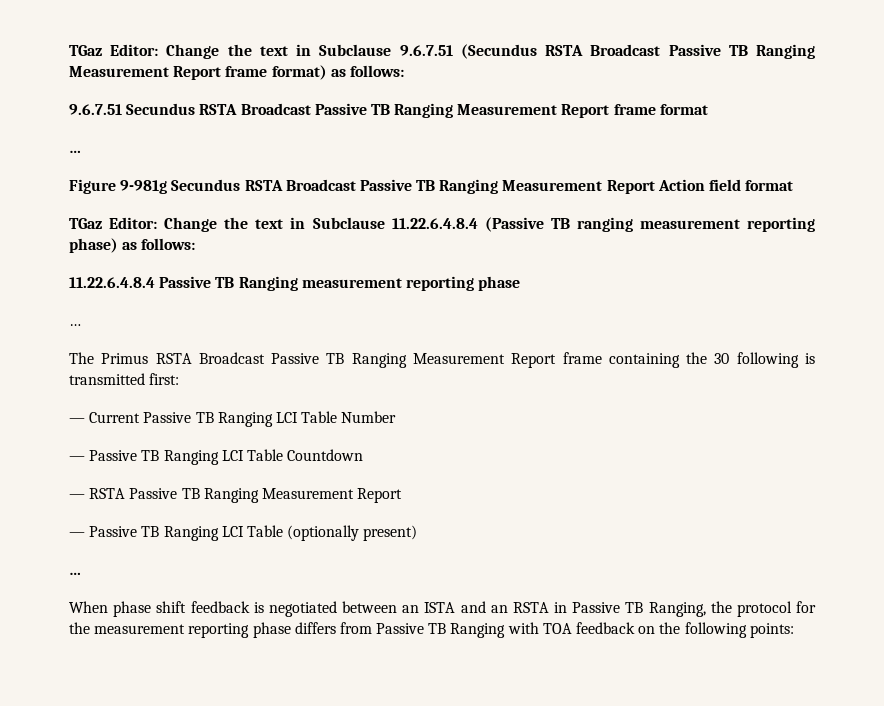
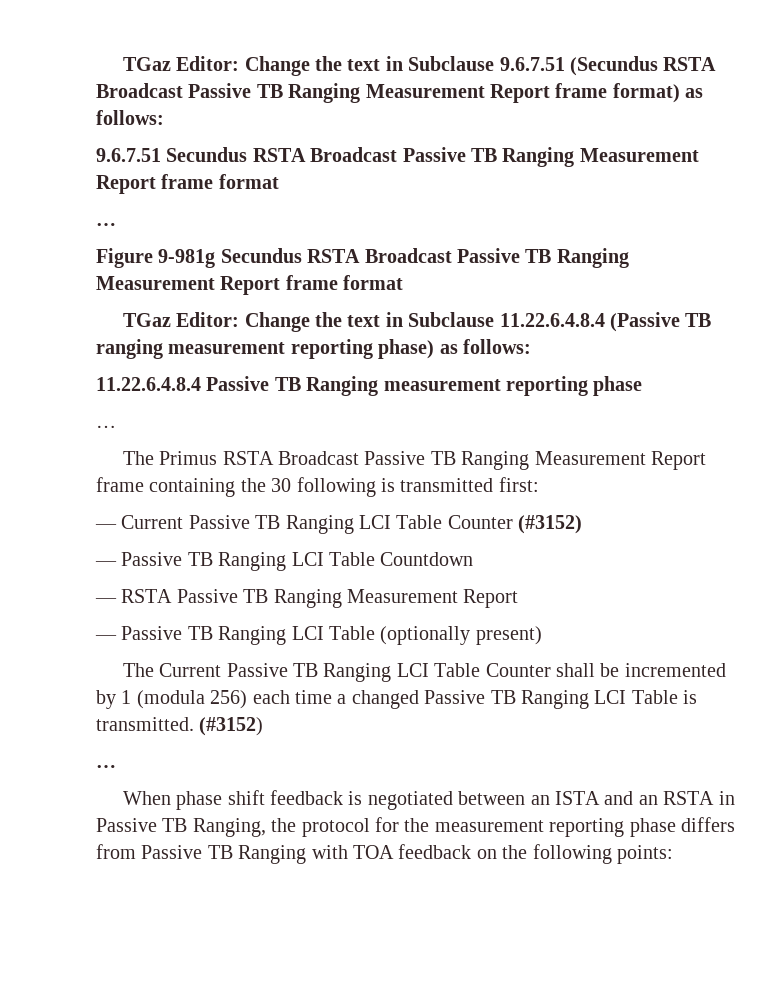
- Figure 9-981g Secundus RSTA Broadcast Passive TB Ranging Measurement Report Action field format
+ Figure 9-981g Secundus RSTA Broadcast Passive TB Ranging Measurement Report frame format
- — Current Passive TB Ranging LCI Table Number
+ — Current Passive TB Ranging LCI Table Counter (#3152)
+ The Current Passive TB Ranging LCI Table Counter shall be incremented by 1 (modula 256) each time a changed Passive TB Ranging LCI Table is transmitted. (#3152)

